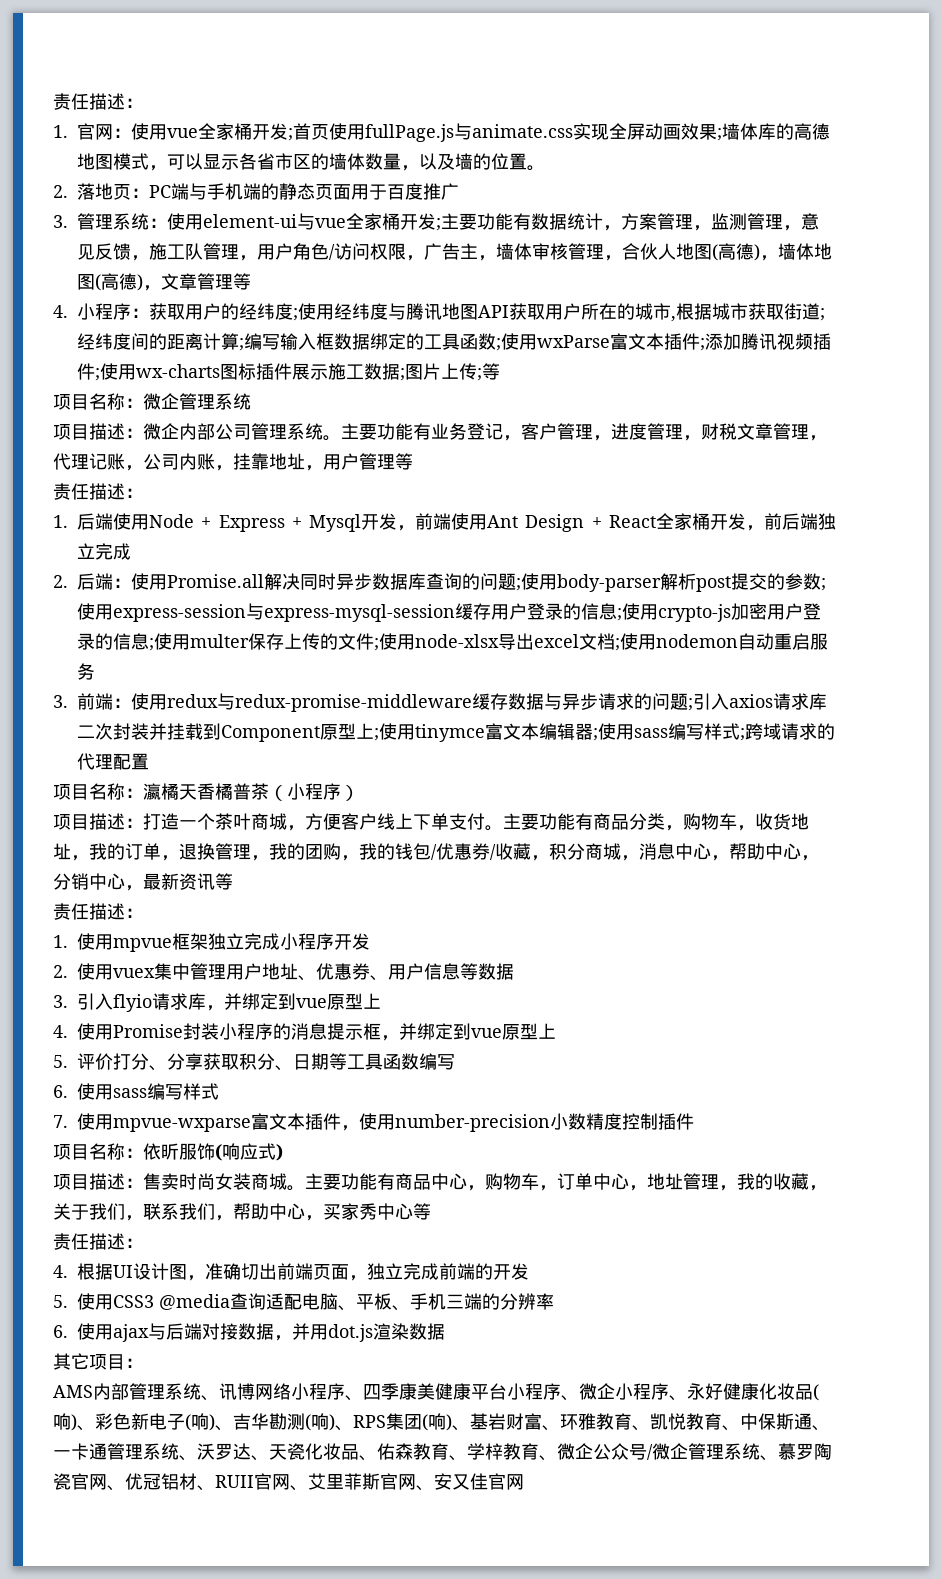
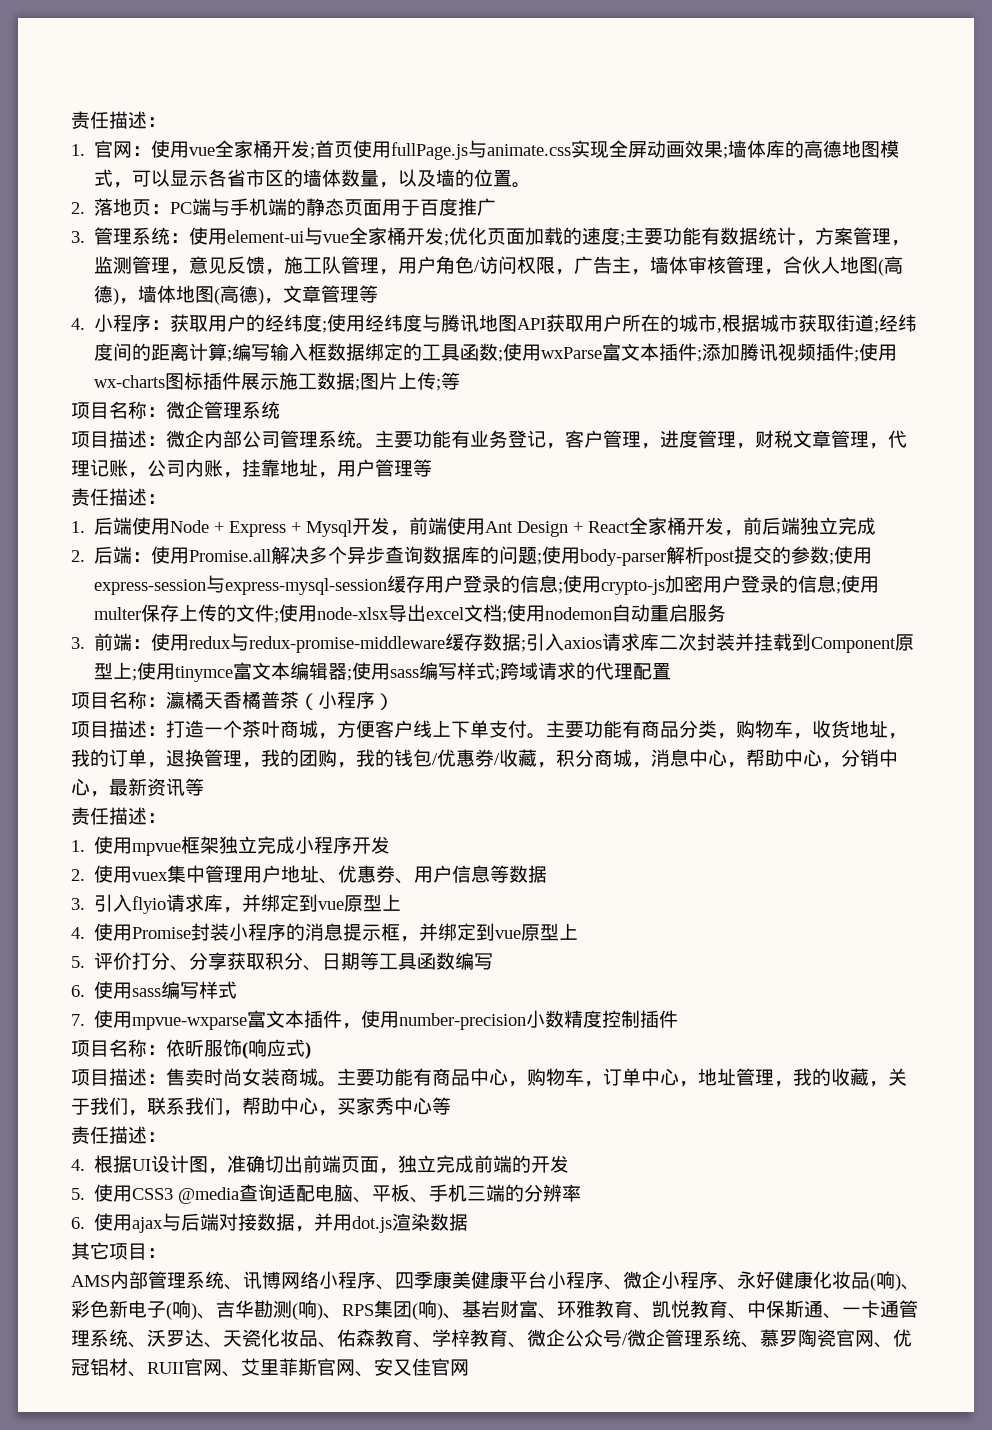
- 3.管理系统：使用element-ui与vue全家桶开发;主要功能有数据统计，方案管理，监测管理，意见反馈，施工队管理，用户角色/访问权限，广告主，墙体审核管理，合伙人地图(高德)，墙体地图(高德)，文章管理等
+ 3.管理系统：使用element-ui与vue全家桶开发;优化页面加载的速度;主要功能有数据统计，方案管理，监测管理，意见反馈，施工队管理，用户角色/访问权限，广告主，墙体审核管理，合伙人地图(高德)，墙体地图(高德)，文章管理等
- 2.后端：使用Promise.all解决同时异步数据库查询的问题;使用body-parser解析post提交的参数;使用express-session与express-mysql-session缓存用户登录的信息;使用crypto-js加密用户登录的信息;使用multer保存上传的文件;使用node-xlsx导出excel文档;使用nodemon自动重启服务
+ 2.后端：使用Promise.all解决多个异步查询数据库的问题;使用body-parser解析post提交的参数;使用express-session与express-mysql-session缓存用户登录的信息;使用crypto-js加密用户登录的信息;使用multer保存上传的文件;使用node-xlsx导出excel文档;使用nodemon自动重启服务
- 3.前端：使用redux与redux-promise-middleware缓存数据与异步请求的问题;引入axios请求库二次封装并挂载到Component原型上;使用tinymce富文本编辑器;使用sass编写样式;跨域请求的代理配置
+ 3.前端：使用redux与redux-promise-middleware缓存数据;引入axios请求库二次封装并挂载到Component原型上;使用tinymce富文本编辑器;使用sass编写样式;跨域请求的代理配置

